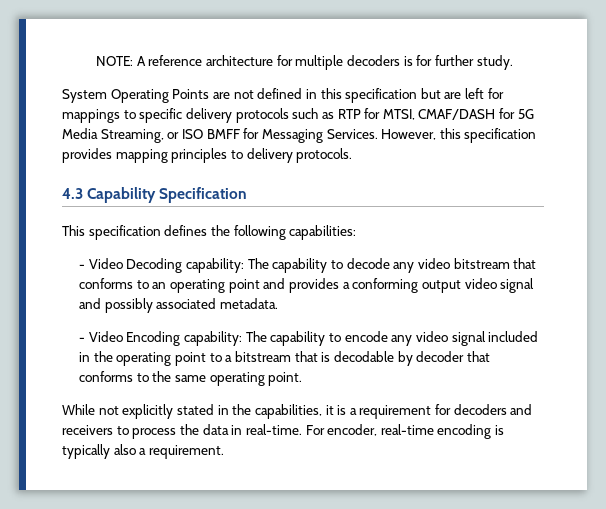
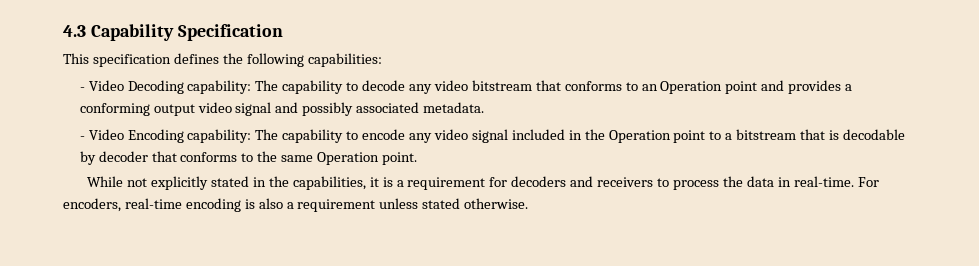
- NOTE: A reference architecture for multiple decoders is for further study.
- System Operating Points are not defined in this specification but are left for mappings to specific delivery protocols such as RTP for MTSI, CMAF/DASH for 5G Media Streaming, or ISO BMFF for Messaging Services. However, this specification provides mapping principles to delivery protocols.
- - Video Decoding capability: The capability to decode any video bitstream that conforms to an operating point and provides a conforming output video signal and possibly associated metadata.
+ - Video Decoding capability: The capability to decode any video bitstream that conforms to an Operation point and provides a conforming output video signal and possibly associated metadata.
- - Video Encoding capability: The capability to encode any video signal included in the operating point to a bitstream that is decodable by decoder that conforms to the same operating point.
+ - Video Encoding capability: The capability to encode any video signal included in the Operation point to a bitstream that is decodable by decoder that conforms to the same Operation point.
- For encoder, real-time encoding is typically also a requirement.
+ For encoders, real-time encoding is also a requirement unless stated otherwise.

